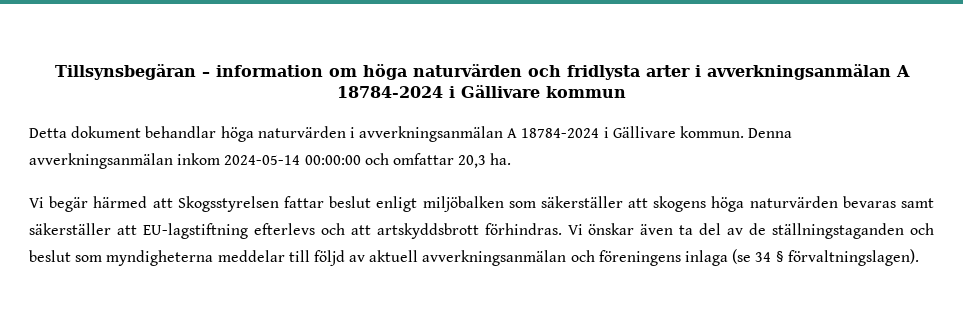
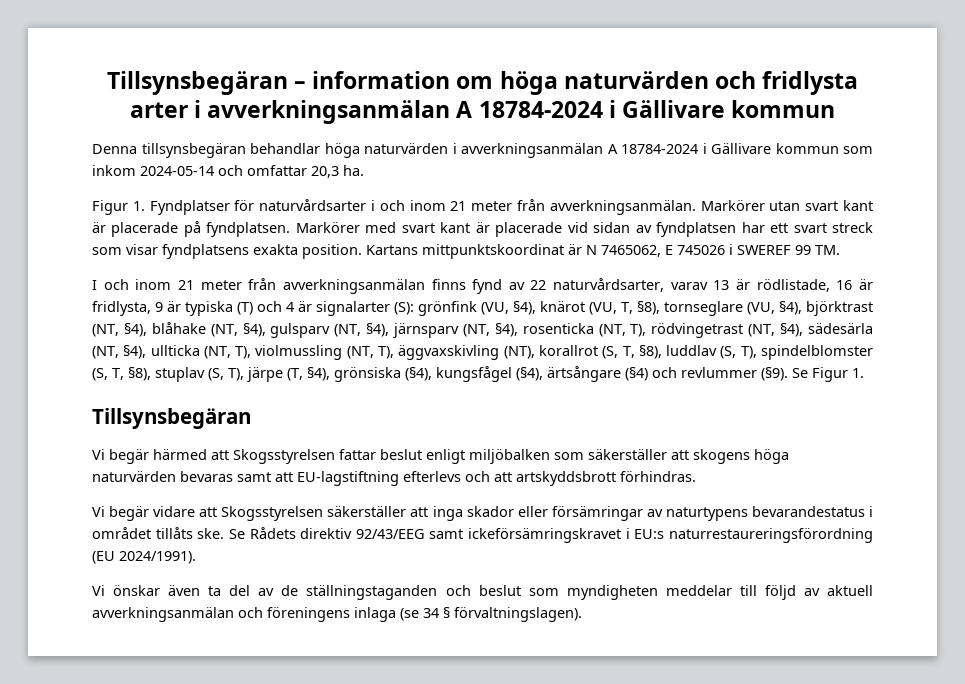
- Detta dokument behandlar höga naturvärden i avverkningsanmälan A 18784-2024 i Gällivare kommun. Denna avverkningsanmälan inkom 2024-05-14 00:00:00 och omfattar 20,3 ha.
+ Denna tillsynsbegäran behandlar höga naturvärden i avverkningsanmälan A 18784-2024 i Gällivare kommun som inkom 2024-05-14 och omfattar 20,3 ha.
+ Figur 1. Fyndplatser för naturvårdsarter i och inom 21 meter från avverkningsanmälan. Markörer utan svart kant är placerade på fyndplatsen. Markörer med svart kant är placerade vid sidan av fyndplatsen har ett svart streck som visar fyndplatsens exakta position. Kartans mittpunktskoordinat är N 7465062, E 745026 i SWEREF 99 TM.
+ I och inom 21 meter från avverkningsanmälan finns fynd av 22 naturvårdsarter, varav 13 är rödlistade, 16 är fridlysta, 9 är typiska (T) och 4 är signalarter (S): grönfink (VU, §4), knärot (VU, T, §8), tornseglare (VU, §4), björktrast (NT, §4), blåhake (NT, §4), gulsparv (NT, §4), järnsparv (NT, §4), rosenticka (NT, T), rödvingetrast (NT, §4), sädesärla (NT, §4), ullticka (NT, T), violmussling (NT, T), äggvaxskivling (NT), korallrot (S, T, §8), luddlav (S, T), spindelblomster (S, T, §8), stuplav (S, T), järpe (T, §4), grönsiska (§4), kungsfågel (§4), ärtsångare (§4) och revlummer (§9). Se Figur 1.
+ Tillsynsbegäran
- Vi begär härmed att Skogsstyrelsen fattar beslut enligt miljöbalken som säkerställer att skogens höga naturvärden bevaras samt säkerställer att EU-lagstiftning efterlevs och att artskyddsbrott förhindras. Vi önskar även ta del av de ställningstaganden och beslut som myndigheterna meddelar till följd av aktuell avverkningsanmälan och föreningens inlaga (se 34 § förvaltningslagen).
+ Vi begär härmed att Skogsstyrelsen fattar beslut enligt miljöbalken som säkerställer att skogens höga naturvärden bevaras samt att EU-lagstiftning efterlevs och att artskyddsbrott förhindras.
+ Vi begär vidare att Skogsstyrelsen säkerställer att inga skador eller försämringar av naturtypens bevarandestatus i området tillåts ske. Se Rådets direktiv 92/43/EEG samt ickeförsämringskravet i EU:s naturrestaureringsförordning (EU 2024/1991).
+ Vi önskar även ta del av de ställningstaganden och beslut som myndigheten meddelar till följd av aktuell avverkningsanmälan och föreningens inlaga (se 34 § förvaltningslagen).

